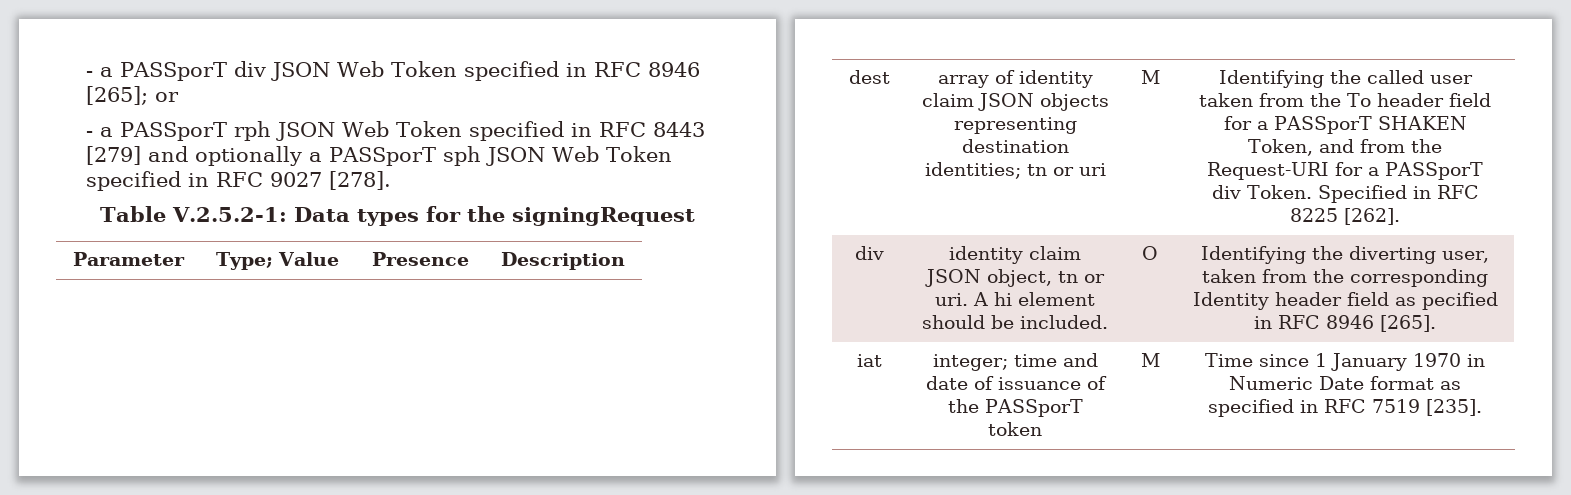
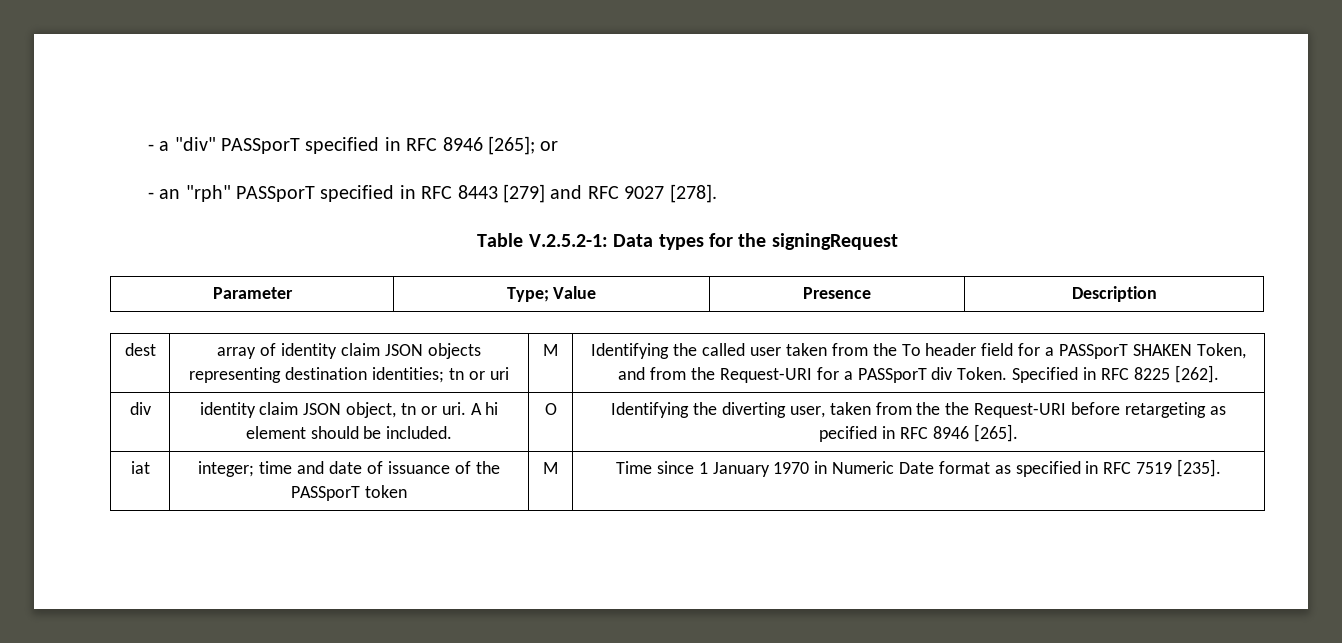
- - a PASSporT div JSON Web Token specified in RFC 8946 [265]; or
+ - a "div" PASSporT specified in RFC 8946 [265]; or
- - a PASSporT rph JSON Web Token specified in RFC 8443 [279] and optionally a PASSporT sph JSON Web Token specified in RFC 9027 [278].
+ - an "rph" PASSporT specified in RFC 8443 [279] and RFC 9027 [278].
- div | identity claim JSON object, tn or uri. A hi element should be included. | O | Identifying the diverting user, taken from the corresponding Identity header field as pecified in RFC 8946 [265].
+ div | identity claim JSON object, tn or uri. A hi element should be included. | O | Identifying the diverting user, taken from the the Request-URI before retargeting as pecified in RFC 8946 [265].

